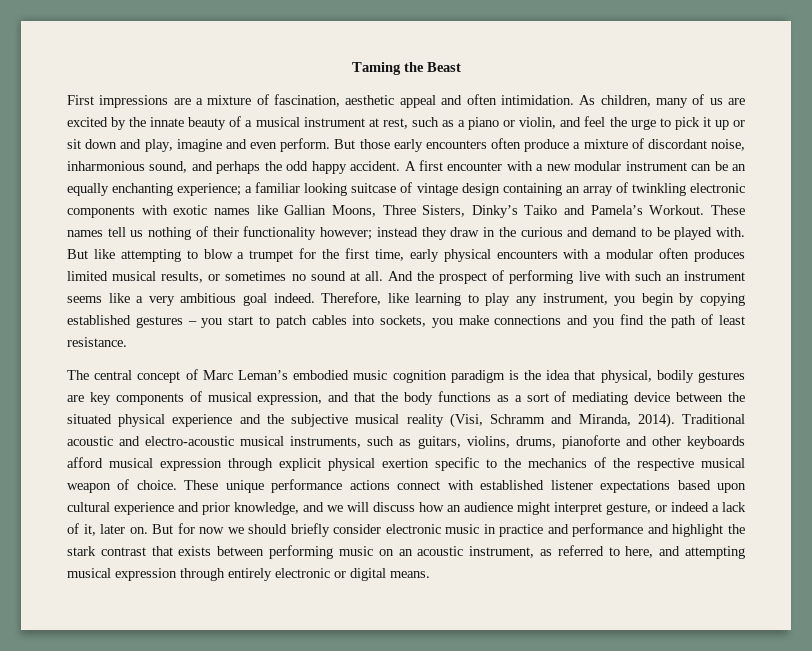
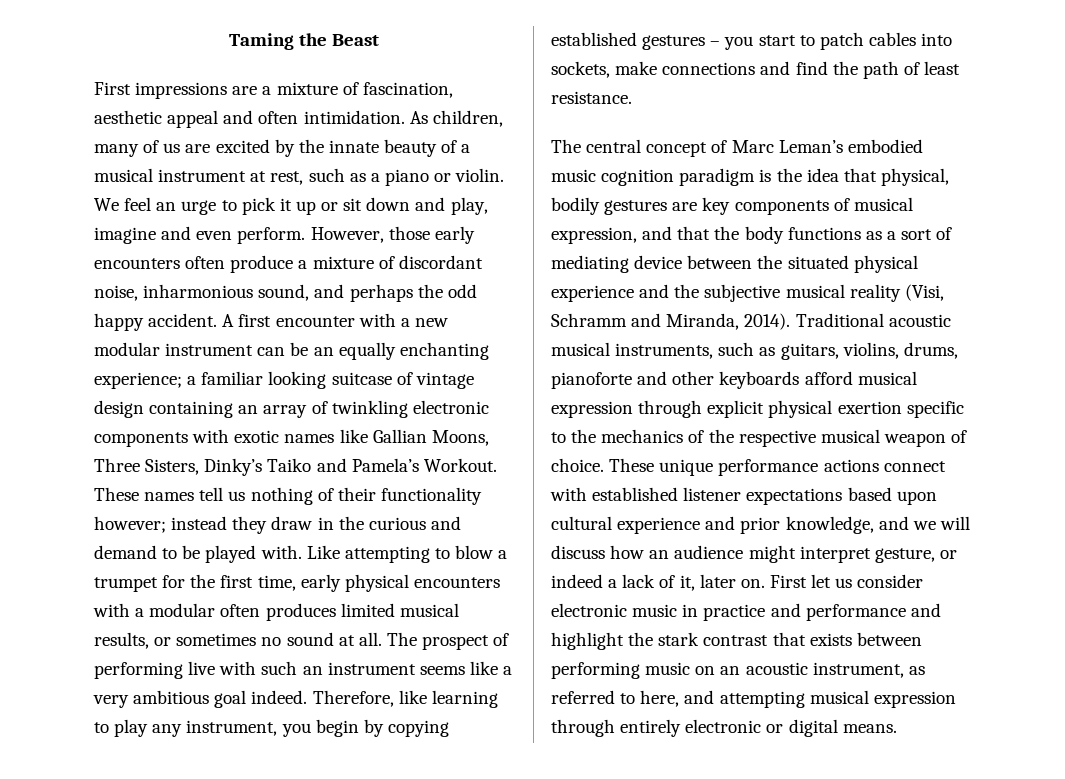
- As children, many of us are excited by the innate beauty of a musical instrument at rest, such as a piano or violin, and feel the urge to pick it up or sit down and play, imagine and even perform.
+ As children, many of us are excited by the innate beauty of a musical instrument at rest, such as a piano or violin. We feel an urge to pick it up or sit down and play, imagine and even perform.
- But those early encounters often produce a mixture of discordant noise, inharmonious sound, and perhaps the odd happy accident.
+ However, those early encounters often produce a mixture of discordant noise, inharmonious sound, and perhaps the odd happy accident.
- But like attempting to blow a trumpet for the first time, early physical encounters with a modular often produces limited musical results, or sometimes no sound at all.
+ Like attempting to blow a trumpet for the first time, early physical encounters with a modular often produces limited musical results, or sometimes no sound at all.
- And the prospect of performing live with such an instrument seems like a very ambitious goal indeed.
+ The prospect of performing live with such an instrument seems like a very ambitious goal indeed.
- Therefore, like learning to play any instrument, you begin by copying established gestures – you start to patch cables into sockets, you make connections and you find the path of least resistance.
+ Therefore, like learning to play any instrument, you begin by copying established gestures – you start to patch cables into sockets, make connections and find the path of least resistance.
- Traditional acoustic and electro-acoustic musical instruments, such as guitars, violins, drums, pianoforte and other keyboards afford musical expression through explicit physical exertion specific to the mechanics of the respective musical weapon of choice.
+ Traditional acoustic musical instruments, such as guitars, violins, drums, pianoforte and other keyboards afford musical expression through explicit physical exertion specific to the mechanics of the respective musical weapon of choice.
- But for now we should briefly consider electronic music in practice and performance and highlight the stark contrast that exists between performing music on an acoustic instrument, as referred to here, and attempting musical expression through entirely electronic or digital means.
+ First let us consider electronic music in practice and performance and highlight the stark contrast that exists between performing music on an acoustic instrument, as referred to here, and attempting musical expression through entirely electronic or digital means.

